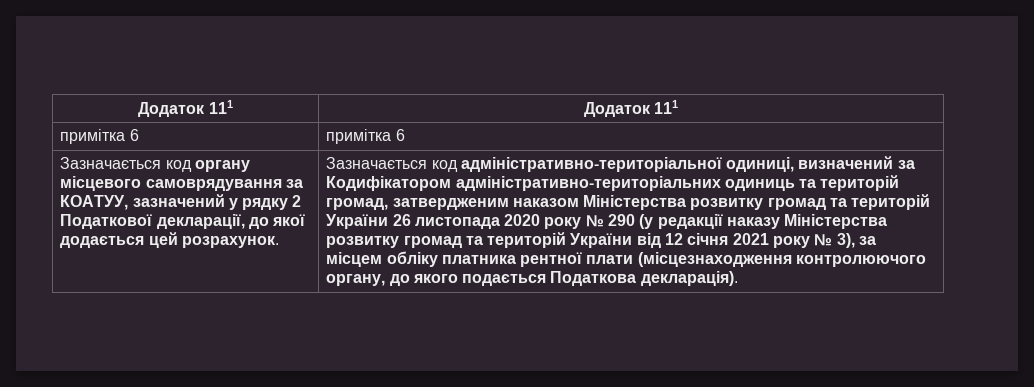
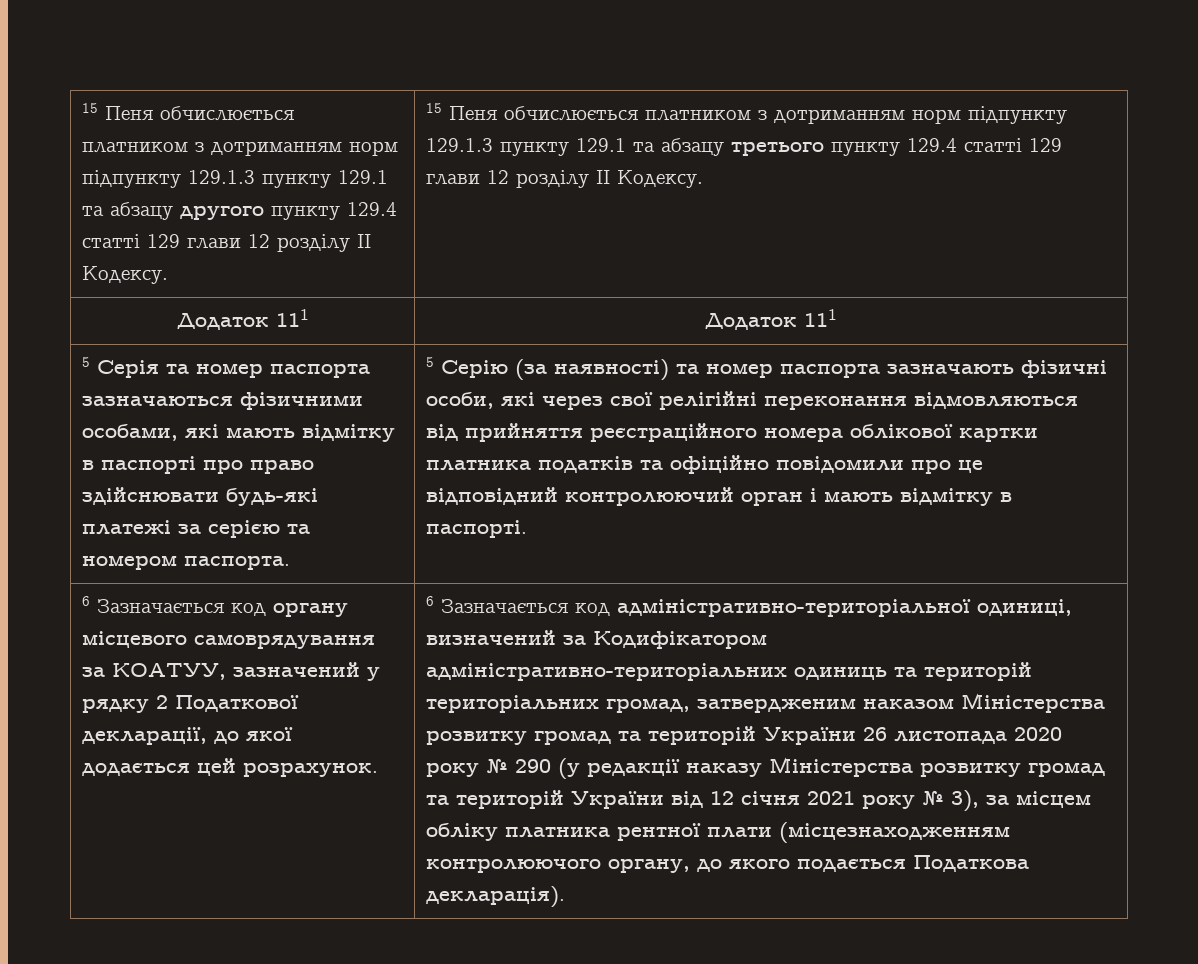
+ 15 Пеня обчислюється платником з дотриманням норм підпункту 129.1.3 пункту 129.1 та абзацу другого пункту 129.4 статті 129 глави 12 розділу ІІ Кодексу. | 15 Пеня обчислюється платником з дотриманням норм підпункту 129.1.3 пункту 129.1 та абзацу третього пункту 129.4 статті 129 глави 12 розділу ІІ Кодексу.
  Додаток 111 | Додаток 111
- примітка 6 | примітка 6
- Зазначається код органу місцевого самоврядування за КОАТУУ, зазначений у рядку 2 Податкової декларації, до якої додається цей розрахунок.
+ 5 Серія та номер паспорта зазначаються фізичними особами, які мають відмітку в паспорті про право здійснювати будь-які платежі за серією та номером паспорта. | 5 Серію (за наявності) та номер паспорта зазначають фізичні особи, які через свої релігійні переконання відмовляються від прийняття реєстраційного номера облікової картки платника податків та офіційно повідомили про це відповідний контролюючий орган і мають відмітку в паспорті.
+ 6 Зазначається код органу місцевого самоврядування за КОАТУУ, зазначений у рядку 2 Податкової декларації, до якої додається цей розрахунок.
- Зазначається код адміністративно-територіальної одиниці, визначений за Кодифікатором адміністративно-територіальних одиниць та територій громад, затвердженим наказом Міністерства розвитку громад та територій України 26 листопада 2020 року № 290 (у редакції наказу Міністерства розвитку громад та територій України від 12 січня 2021 року № 3), за місцем обліку платника рентної плати (місцезнаходження контролюючого органу, до якого подається Податкова декларація).
+ 6 Зазначається код адміністративно-територіальної одиниці, визначений за Кодифікатором адміністративно-територіальних одиниць та територій територіальних громад, затвердженим наказом Міністерства розвитку громад та територій України 26 листопада 2020 року № 290 (у редакції наказу Міністерства розвитку громад та територій України від 12 січня 2021 року № 3), за місцем обліку платника рентної плати (місцезнаходженням контролюючого органу, до якого подається Податкова декларація).

